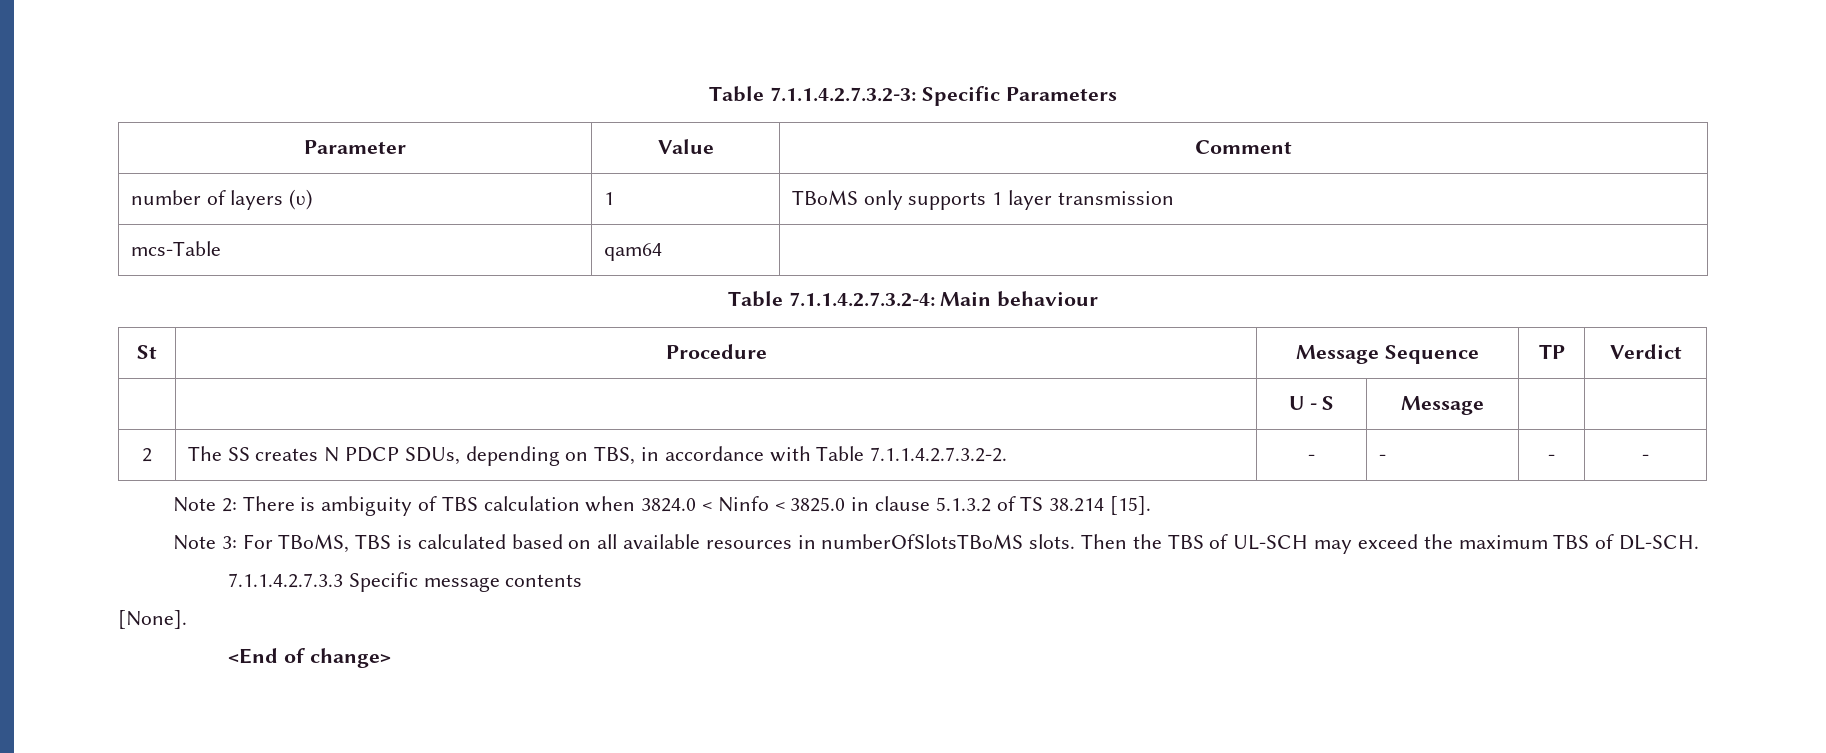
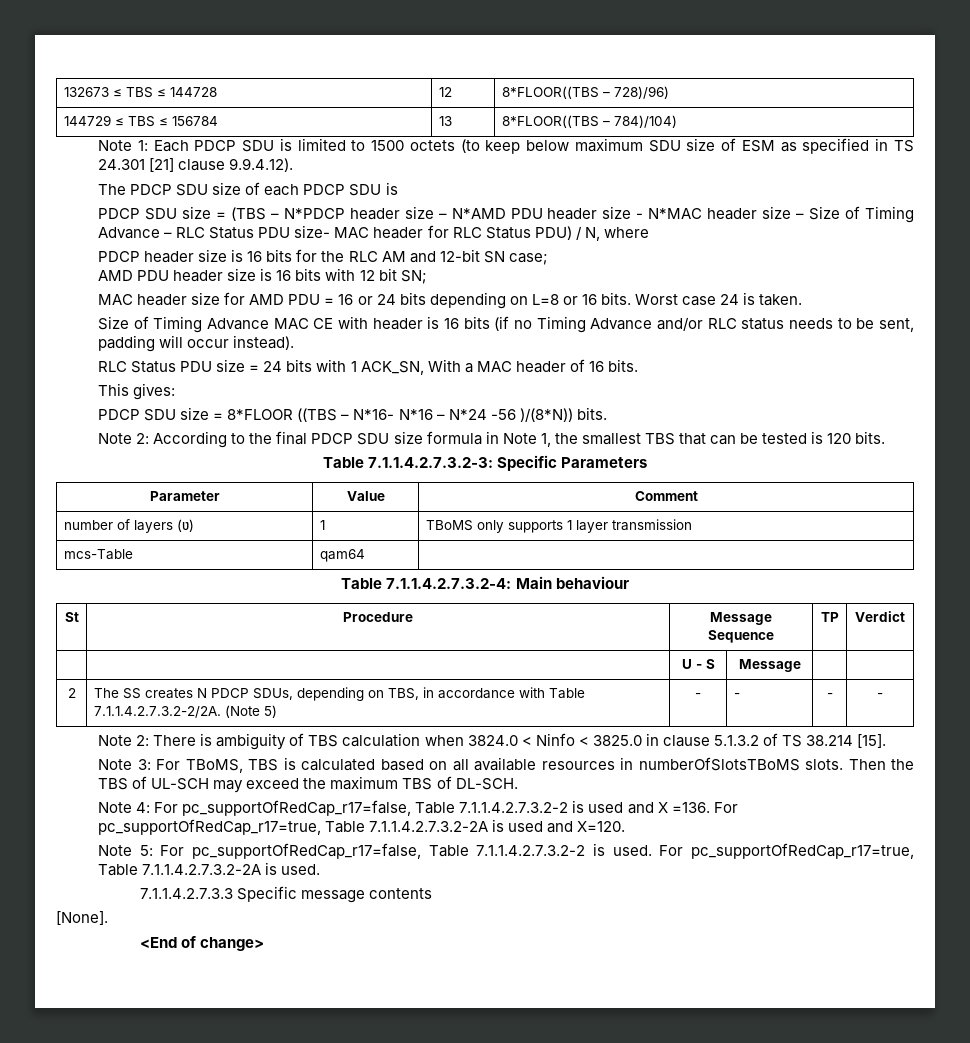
+ 132673 ≤ TBS ≤ 144728 | 12 | 8*FLOOR((TBS – 728)/96)
+ 144729 ≤ TBS ≤ 156784 | 13 | 8*FLOOR((TBS – 784)/104)
+ Note 1: Each PDCP SDU is limited to 1500 octets (to keep below maximum SDU size of ESM as specified in TS 24.301 [21] clause 9.9.4.12).
+ The PDCP SDU size of each PDCP SDU is
+ PDCP SDU size = (TBS – N*PDCP header size – N*AMD PDU header size - N*MAC header size – Size of Timing Advance – RLC Status PDU size- MAC header for RLC Status PDU) / N, where
+ PDCP header size is 16 bits for the RLC AM and 12-bit SN case;
+ AMD PDU header size is 16 bits with 12 bit SN;
+ MAC header size for AMD PDU = 16 or 24 bits depending on L=8 or 16 bits. Worst case 24 is taken.
+ Size of Timing Advance MAC CE with header is 16 bits (if no Timing Advance and/or RLC status needs to be sent, padding will occur instead).
+ RLC Status PDU size = 24 bits with 1 ACK_SN, With a MAC header of 16 bits.
+ This gives:
+ PDCP SDU size = 8*FLOOR ((TBS – N*16- N*16 – N*24 -56 )/(8*N)) bits.
+ Note 2: According to the final PDCP SDU size formula in Note 1, the smallest TBS that can be tested is 120 bits.
- 2 | The SS creates N PDCP SDUs, depending on TBS, in accordance with Table 7.1.1.4.2.7.3.2-2. | - | - | - | -
+ 2 | The SS creates N PDCP SDUs, depending on TBS, in accordance with Table 7.1.1.4.2.7.3.2-2/2A. (Note 5) | - | - | - | -
+ Note 4: For pc_supportOfRedCap_r17=false, Table 7.1.1.4.2.7.3.2-2 is used and X =136. For pc_supportOfRedCap_r17=true, Table 7.1.1.4.2.7.3.2-2A is used and X=120.
+ Note 5: For pc_supportOfRedCap_r17=false, Table 7.1.1.4.2.7.3.2-2 is used. For pc_supportOfRedCap_r17=true, Table 7.1.1.4.2.7.3.2-2A is used.

